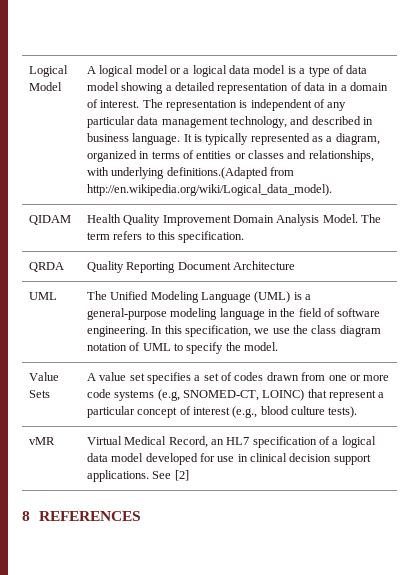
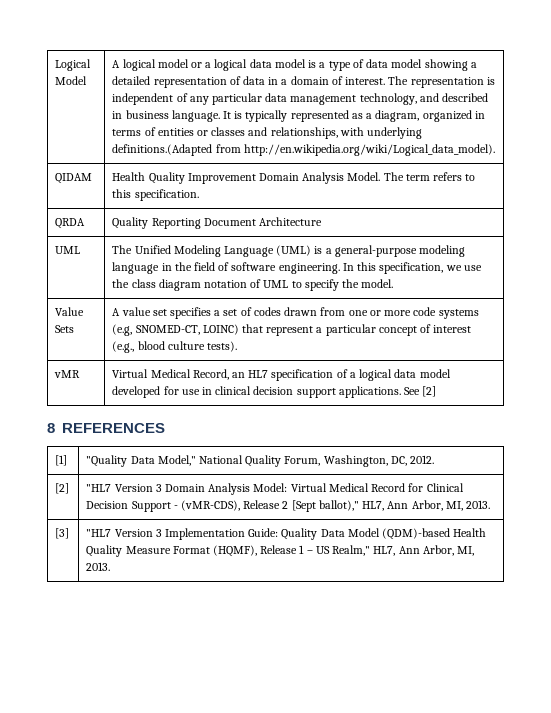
+ [1] | "Quality Data Model," National Quality Forum, Washington, DC, 2012.
+ [2] | "HL7 Version 3 Domain Analysis Model: Virtual Medical Record for Clinical Decision Support - (vMR-CDS), Release 2 [Sept ballot)," HL7, Ann Arbor, MI, 2013.
+ [3] | "HL7 Version 3 Implementation Guide: Quality Data Model (QDM)-based Health Quality Measure Format (HQMF), Release 1 – US Realm," HL7, Ann Arbor, MI, 2013.

